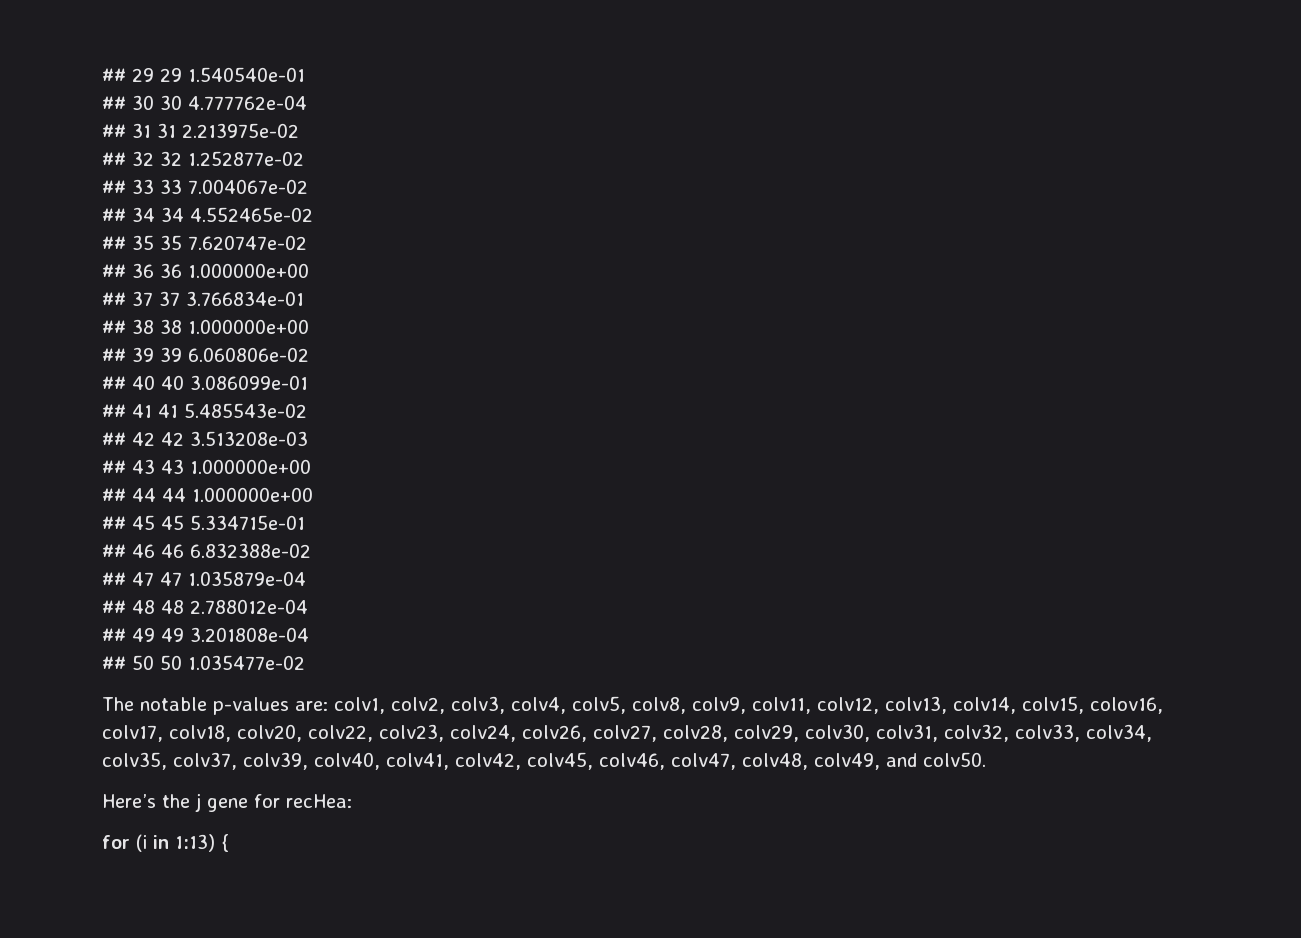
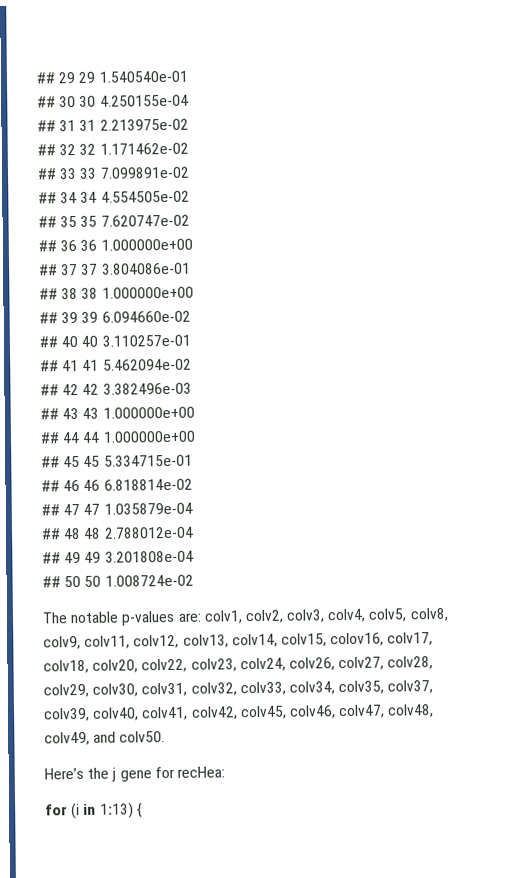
- ## 30 30 4.777762e-04
+ ## 30 30 4.250155e-04
- ## 32 32 1.252877e-02
+ ## 32 32 1.171462e-02
- ## 33 33 7.004067e-02
+ ## 33 33 7.099891e-02
- ## 34 34 4.552465e-02
+ ## 34 34 4.554505e-02
- ## 37 37 3.766834e-01
+ ## 37 37 3.804086e-01
- ## 39 39 6.060806e-02
+ ## 39 39 6.094660e-02
- ## 40 40 3.086099e-01
+ ## 40 40 3.110257e-01
- ## 41 41 5.485543e-02
+ ## 41 41 5.462094e-02
- ## 42 42 3.513208e-03
+ ## 42 42 3.382496e-03
- ## 46 46 6.832388e-02
+ ## 46 46 6.818814e-02
- ## 50 50 1.035477e-02
+ ## 50 50 1.008724e-02

